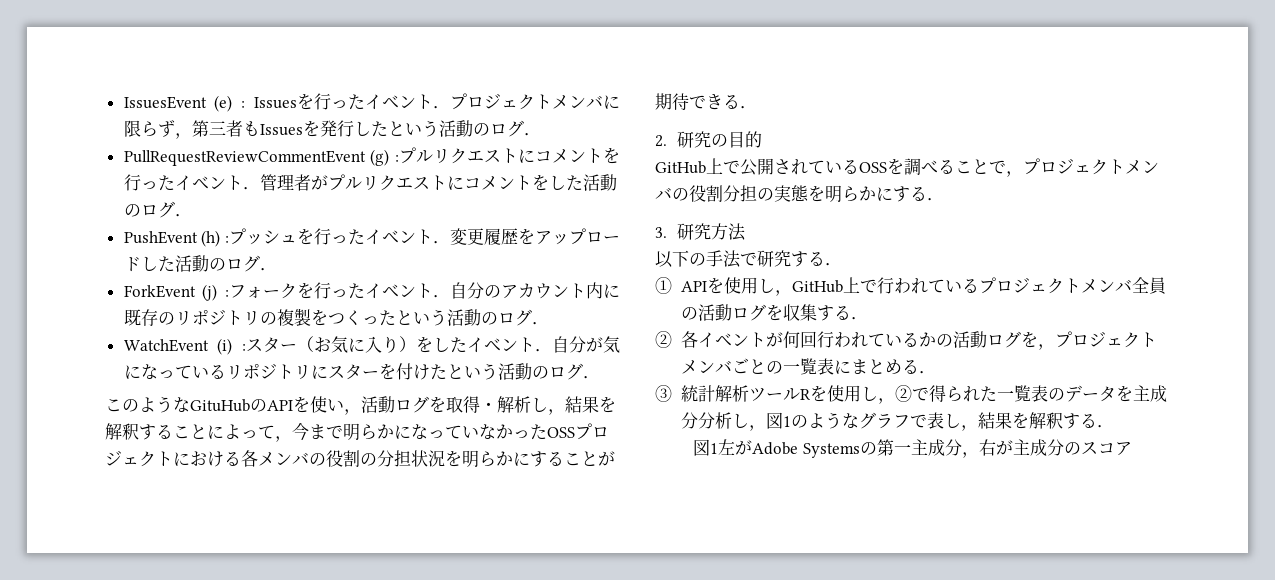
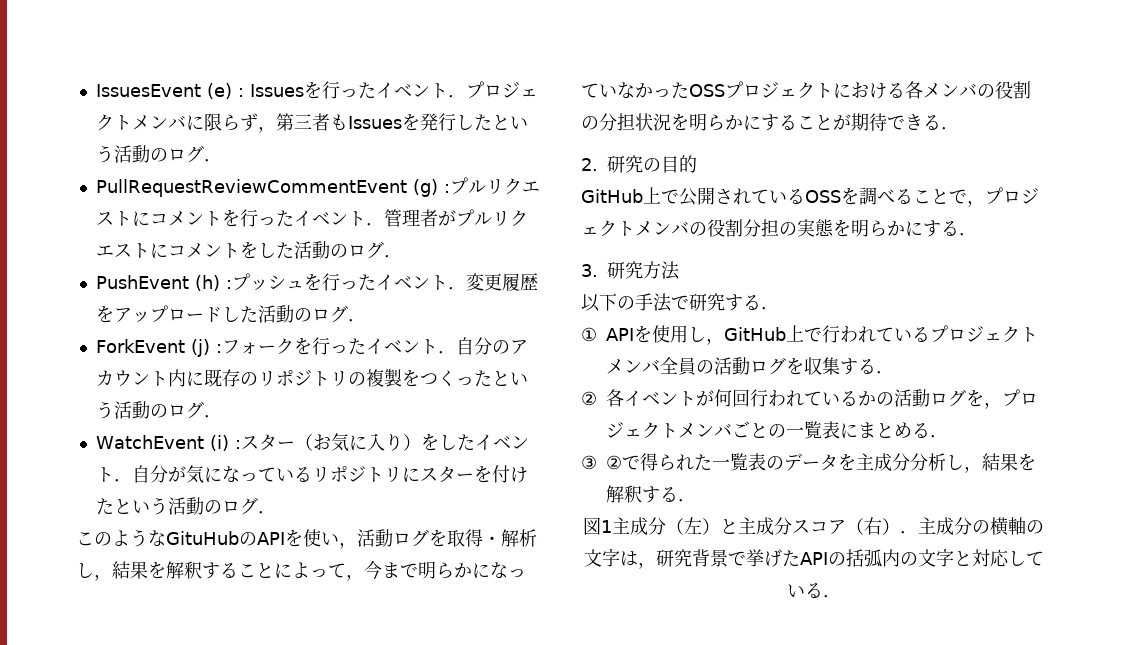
- ③統計解析ツールRを使用し，②で得られた一覧表のデータを主成分分析し，図1のようなグラフで表し，結果を解釈する．
+ ③ ②で得られた一覧表のデータを主成分分析し，結果を解釈する．
- 図1左がAdobe Systemsの第一主成分，右が主成分のスコア
+ 図1主成分（左）と主成分スコア（右）．主成分の横軸の文字は，研究背景で挙げたAPIの括弧内の文字と対応している．

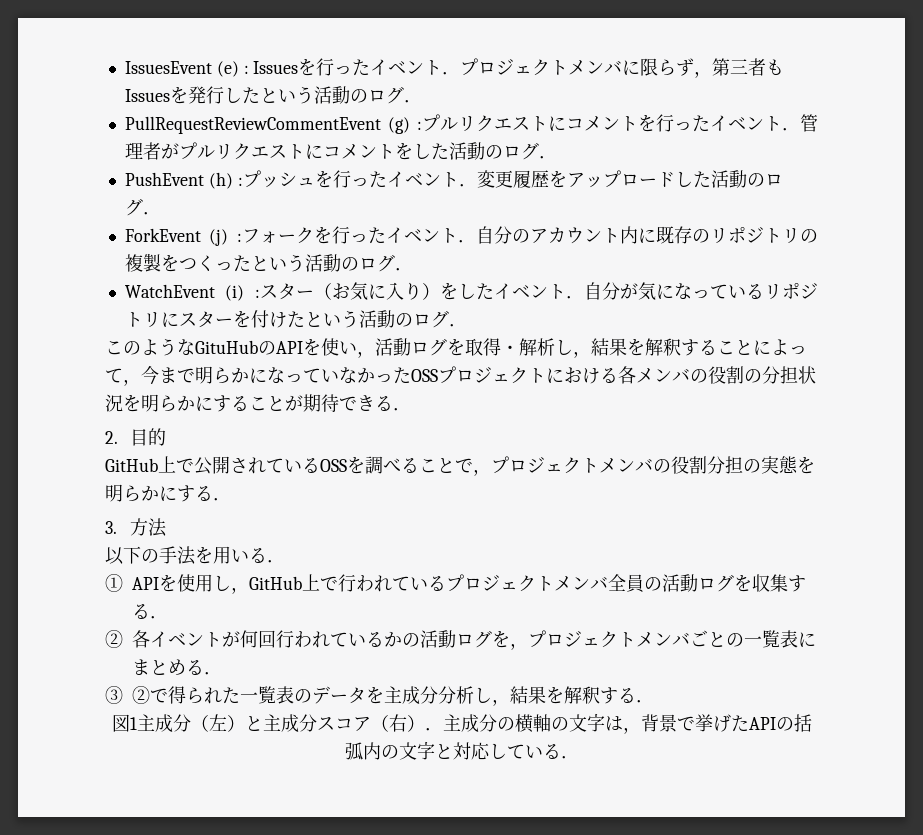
- 2.研究の目的
+ 2.目的
- 3.研究方法
+ 3.方法
- 以下の手法で研究する．
+ 以下の手法を用いる．
- 図1主成分（左）と主成分スコア（右）．主成分の横軸の文字は，研究背景で挙げたAPIの括弧内の文字と対応している．
+ 図1主成分（左）と主成分スコア（右）．主成分の横軸の文字は，背景で挙げたAPIの括弧内の文字と対応している．

